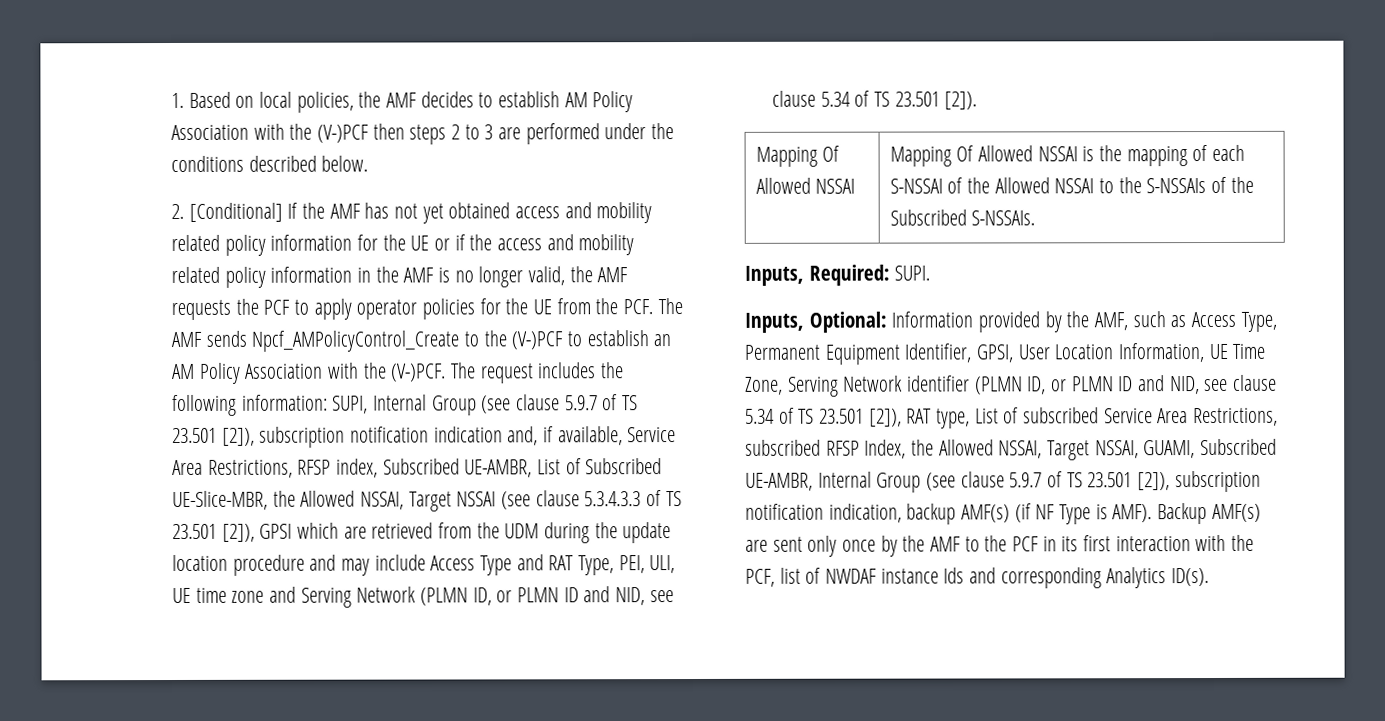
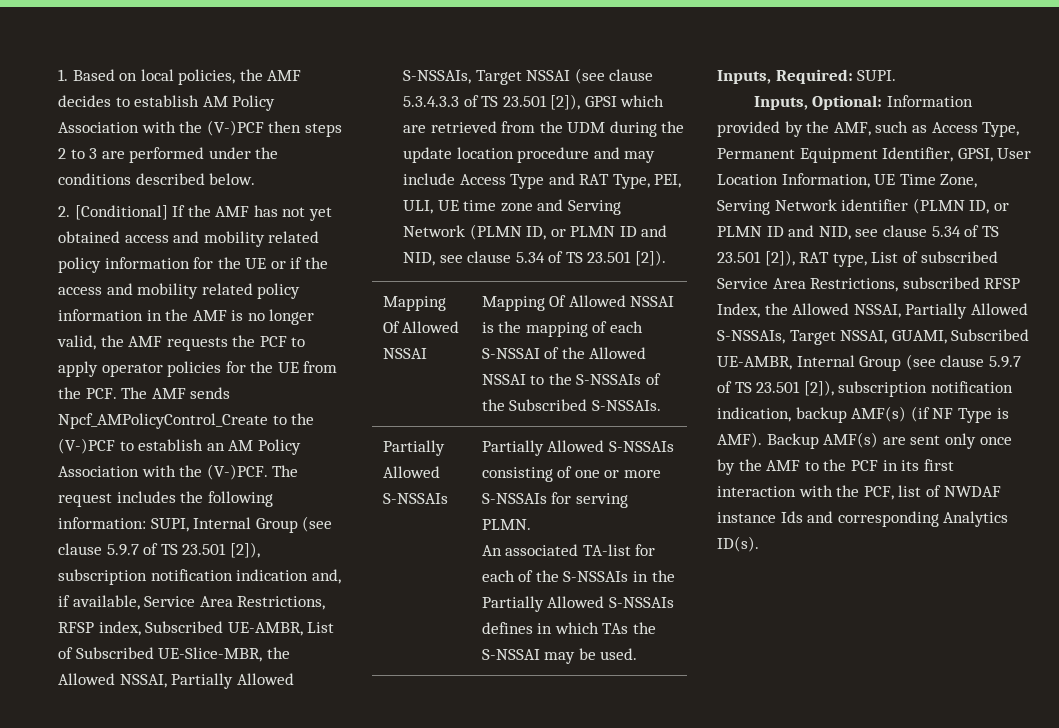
- SUPI, Internal Group (see clause 5.9.7 of TS 23.501 [2]), subscription notification indication and, if available, Service Area Restrictions, RFSP index, Subscribed UE-AMBR, List of Subscribed UE-Slice-MBR, the Allowed NSSAI, Target NSSAI (see clause 5.3.4.3.3 of TS 23.501 [2]), GPSI which are retrieved from the UDM during the update location procedure and may include Access Type and RAT Type, PEI, ULI, UE time zone and Serving Network (PLMN ID, or PLMN ID and NID, see clause 5.34 of TS 23.501 [2]).
+ SUPI, Internal Group (see clause 5.9.7 of TS 23.501 [2]), subscription notification indication and, if available, Service Area Restrictions, RFSP index, Subscribed UE-AMBR, List of Subscribed UE-Slice-MBR, the Allowed NSSAI, Partially Allowed S-NSSAIs, Target NSSAI (see clause 5.3.4.3.3 of TS 23.501 [2]), GPSI which are retrieved from the UDM during the update location procedure and may include Access Type and RAT Type, PEI, ULI, UE time zone and Serving Network (PLMN ID, or PLMN ID and NID, see clause 5.34 of TS 23.501 [2]).
+ Partially Allowed S-NSSAIs | Partially Allowed S-NSSAIs consisting of one or more S-NSSAIs for serving PLMN.
+ An associated TA-list for each of the S-NSSAIs in the Partially Allowed S-NSSAIs defines in which TAs the S-NSSAI may be used.
- Information provided by the AMF, such as Access Type, Permanent Equipment Identifier, GPSI, User Location Information, UE Time Zone, Serving Network identifier (PLMN ID, or PLMN ID and NID, see clause 5.34 of TS 23.501 [2]), RAT type, List of subscribed Service Area Restrictions, subscribed RFSP Index, the Allowed NSSAI, Target NSSAI, GUAMI, Subscribed UE-AMBR, Internal Group (see clause 5.9.7 of TS 23.501 [2]), subscription notification indication, backup AMF(s) (if NF Type is AMF).
+ Information provided by the AMF, such as Access Type, Permanent Equipment Identifier, GPSI, User Location Information, UE Time Zone, Serving Network identifier (PLMN ID, or PLMN ID and NID, see clause 5.34 of TS 23.501 [2]), RAT type, List of subscribed Service Area Restrictions, subscribed RFSP Index, the Allowed NSSAI, Partially Allowed S-NSSAIs, Target NSSAI, GUAMI, Subscribed UE-AMBR, Internal Group (see clause 5.9.7 of TS 23.501 [2]), subscription notification indication, backup AMF(s) (if NF Type is AMF).

